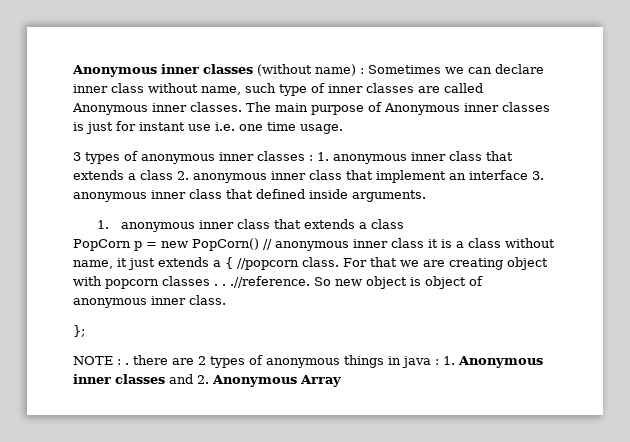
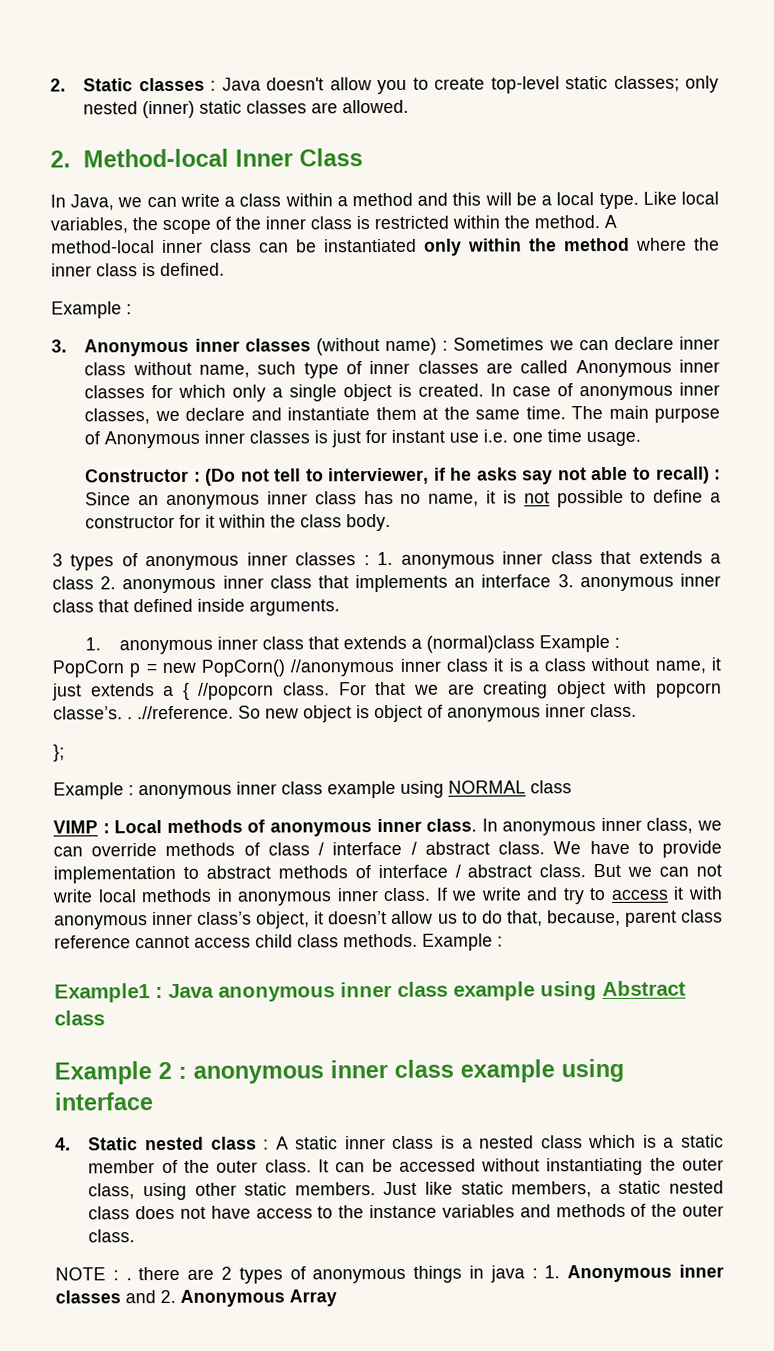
- Anonymous inner classes (without name) : Sometimes we can declare inner class without name, such type of inner classes are called Anonymous inner classes.
+ 2. Static classes : Java doesn't allow you to create top-level static classes; only nested (inner) static classes are allowed.
+ 2. Method-local Inner Class
+ In Java, we can write a class within a method and this will be a local type. Like local variables, the scope of the inner class is restricted within the method. A method-local inner class can be instantiated only within the method where the inner class is defined.
+ Example :
+ 3. Anonymous inner classes (without name) : Sometimes we can declare inner class without name, such type of inner classes are called Anonymous inner classes for which only a single object is created. In case of anonymous inner classes, we declare and instantiate them at the same time.
+ Constructor : (Do not tell to interviewer, if he asks say not able to recall) : Since an anonymous inner class has no name, it is not possible to define a constructor for it within the class body.
- 3 types of anonymous inner classes : 1. anonymous inner class that extends a class 2. anonymous inner class that implement an interface 3. anonymous inner class that defined inside arguments.
- 1. anonymous inner class that extends a class
+ 3 types of anonymous inner classes : 1. anonymous inner class that extends a class 2. anonymous inner class that implements an interface 3. anonymous inner class that defined inside arguments.
+ 1. anonymous inner class that extends a (normal)class Example :
- PopCorn p = new PopCorn() // anonymous inner class it is a class without name, it just extends a { //popcorn class.
+ PopCorn p = new PopCorn() //anonymous inner class it is a class without name, it just extends a { //popcorn class.
- For that we are creating object with popcorn classes . . .//reference. So new object is object of anonymous inner class.
+ For that we are creating object with popcorn classe’s. . .//reference. So new object is object of anonymous inner class.
+ Example : anonymous inner class example using NORMAL class
+ VIMP : Local methods of anonymous inner class. In anonymous inner class, we can override methods of class / interface / abstract class. We have to provide implementation to abstract methods of interface / abstract class. But we can not write local methods in anonymous inner class. If we write and try to access it with anonymous inner class’s object, it doesn’t allow us to do that, because, parent class reference cannot access child class methods. Example :
+ Example1 : Java anonymous inner class example using Abstract class
+ Example 2 : anonymous inner class example using interface
+ 4. Static nested class : A static inner class is a nested class which is a static member of the outer class. It can be accessed without instantiating the outer class, using other static members. Just like static members, a static nested class does not have access to the instance variables and methods of the outer class.

